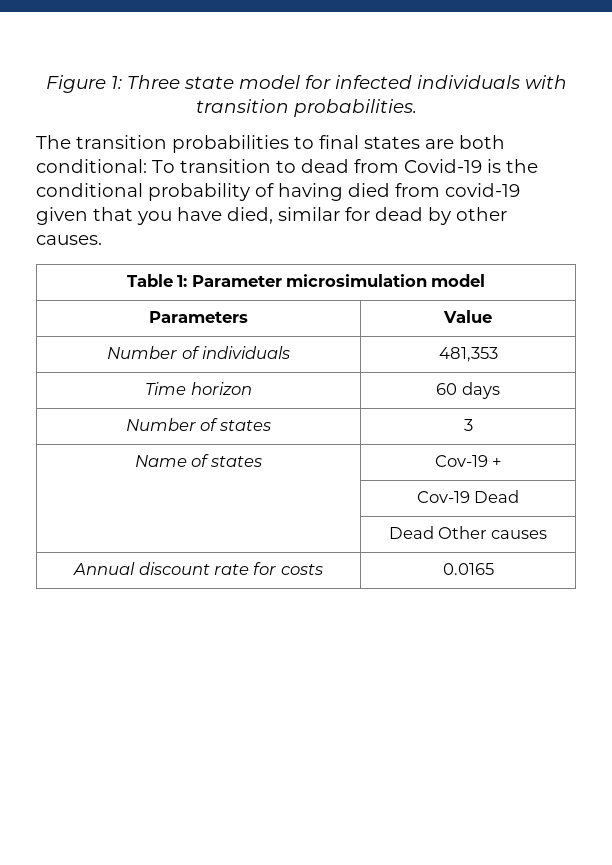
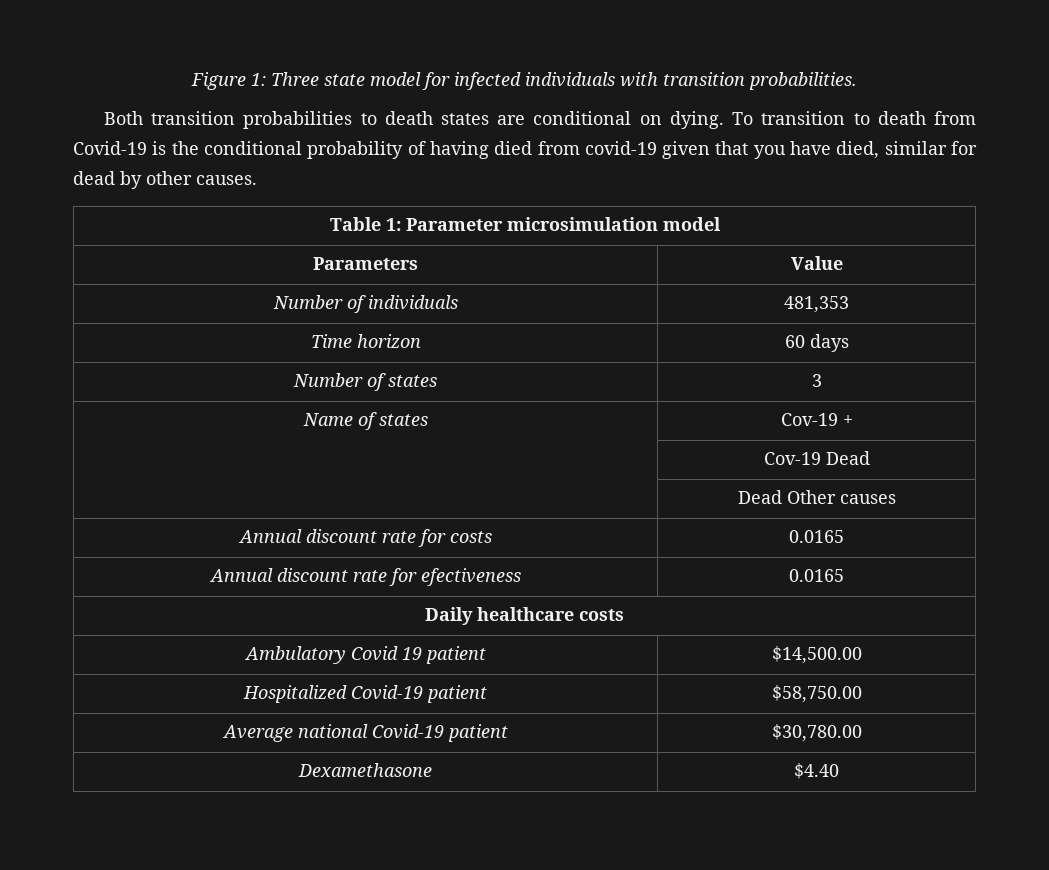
- The transition probabilities to final states are both conditional: To transition to dead from Covid-19 is the conditional probability of having died from covid-19 given that you have died, similar for dead by other causes.
+ Both transition probabilities to death states are conditional on dying. To transition to death from Covid-19 is the conditional probability of having died from covid-19 given that you have died, similar for dead by other causes.
+ Annual discount rate for efectiveness | 0.0165
+ Daily healthcare costs
+ Ambulatory Covid 19 patient | $14,500.00
+ Hospitalized Covid-19 patient | $58,750.00
+ Average national Covid-19 patient | $30,780.00
+ Dexamethasone | $4.40

